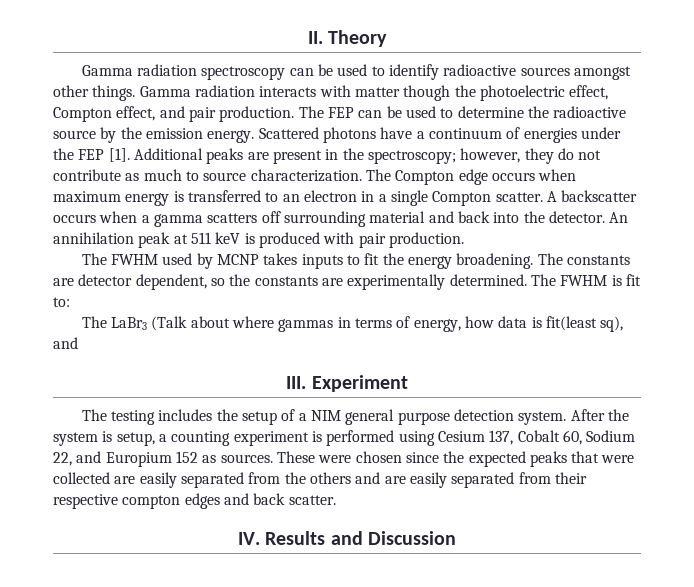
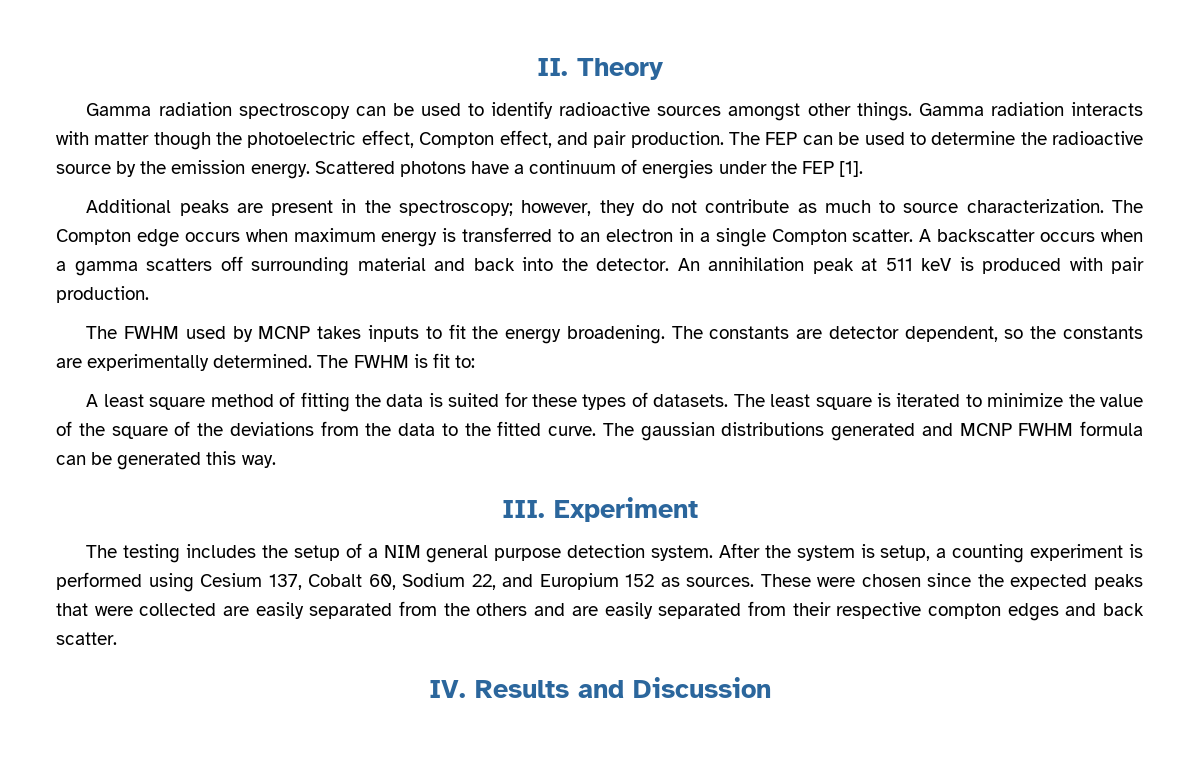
- Scattered photons have a continuum of energies under the FEP [1]. Additional peaks are present in the spectroscopy; however, they do not contribute as much to source characterization.
+ Scattered photons have a continuum of energies under the FEP [1].
+ Additional peaks are present in the spectroscopy; however, they do not contribute as much to source characterization.
- The LaBr3 (Talk about where gammas in terms of energy, how data is fit(least sq), and
+ A least square method of fitting the data is suited for these types of datasets. The least square is iterated to minimize the value of the square of the deviations from the data to the fitted curve. The gaussian distributions generated and MCNP FWHM formula can be generated this way.

